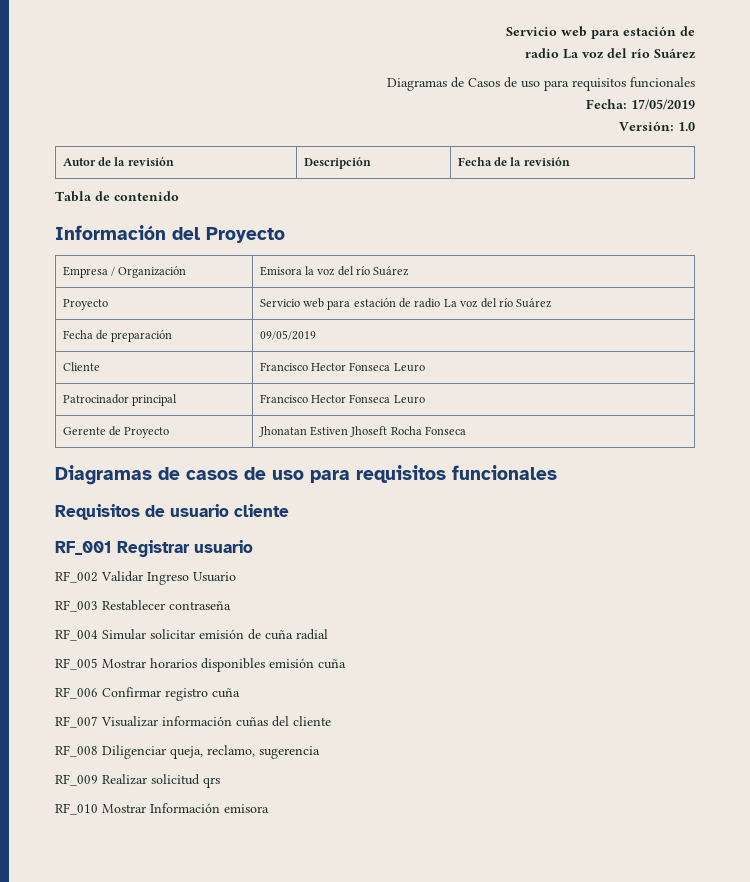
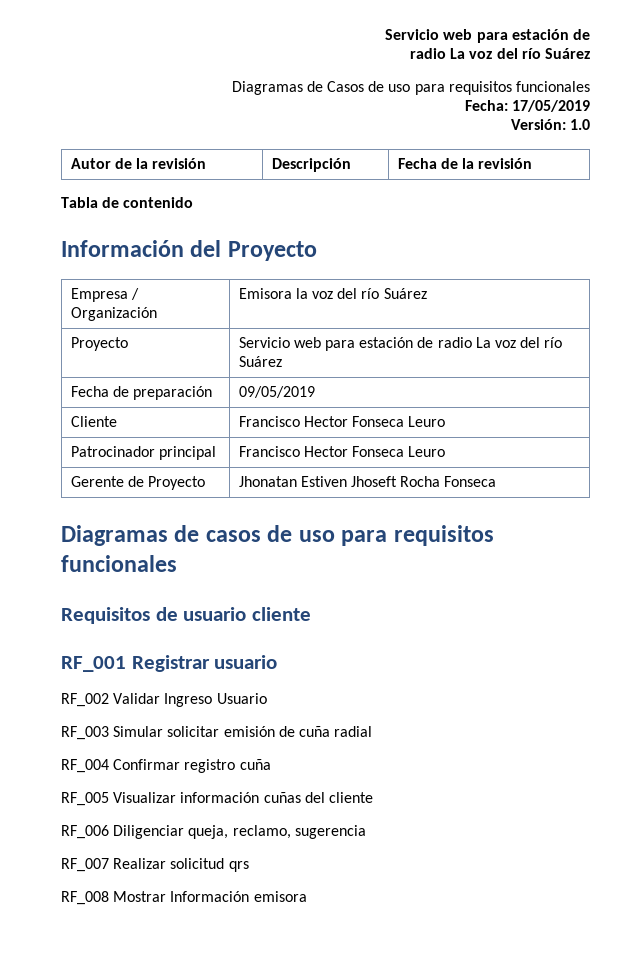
- RF_003 Restablecer contraseña
- RF_004 Simular solicitar emisión de cuña radial
+ RF_003 Simular solicitar emisión de cuña radial
- RF_005 Mostrar horarios disponibles emisión cuña
- RF_006 Confirmar registro cuña
+ RF_004 Confirmar registro cuña
- RF_007 Visualizar información cuñas del cliente
+ RF_005 Visualizar información cuñas del cliente
- RF_008 Diligenciar queja, reclamo, sugerencia
+ RF_006 Diligenciar queja, reclamo, sugerencia
- RF_009 Realizar solicitud qrs
+ RF_007 Realizar solicitud qrs
- RF_010 Mostrar Información emisora
+ RF_008 Mostrar Información emisora

